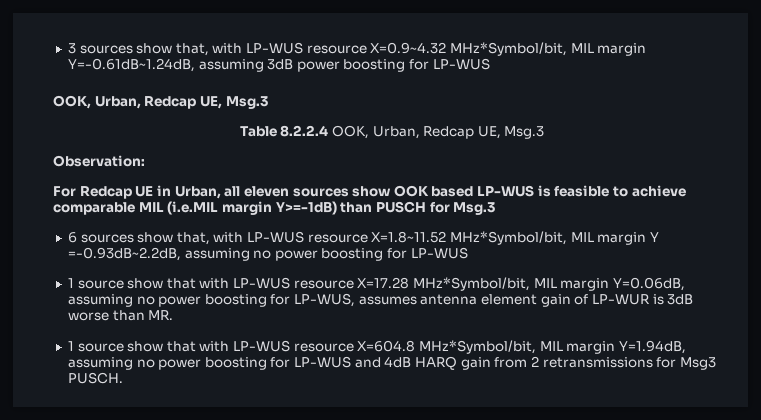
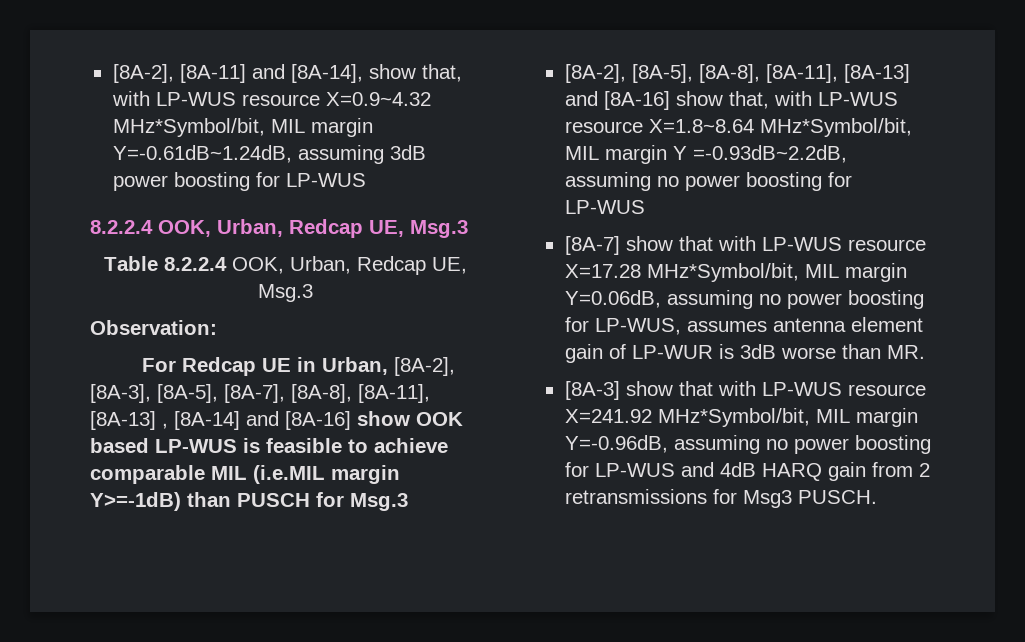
- 3 sources show that, with LP-WUS resource X=0.9~4.32 MHz*Symbol/bit, MIL margin Y=-0.61dB~1.24dB, assuming 3dB power boosting for LP-WUS
- OOK, Urban, Redcap UE, Msg.3
+ [8A-2], [8A-11] and [8A-14], show that, with LP-WUS resource X=0.9~4.32 MHz*Symbol/bit, MIL margin Y=-0.61dB~1.24dB, assuming 3dB power boosting for LP-WUS
+ 8.2.2.4 OOK, Urban, Redcap UE, Msg.3
- For Redcap UE in Urban, all eleven sources show OOK based LP-WUS is feasible to achieve comparable MIL (i.e.MIL margin Y>=-1dB) than PUSCH for Msg.3
+ For Redcap UE in Urban, [8A-2], [8A-3], [8A-5], [8A-7], [8A-8], [8A-11], [8A-13] , [8A-14] and [8A-16] show OOK based LP-WUS is feasible to achieve comparable MIL (i.e.MIL margin Y>=-1dB) than PUSCH for Msg.3
- 6 sources show that, with LP-WUS resource X=1.8~11.52 MHz*Symbol/bit, MIL margin Y =-0.93dB~2.2dB, assuming no power boosting for LP-WUS
+ [8A-2], [8A-5], [8A-8], [8A-11], [8A-13] and [8A-16] show that, with LP-WUS resource X=1.8~8.64 MHz*Symbol/bit, MIL margin Y =-0.93dB~2.2dB, assuming no power boosting for LP-WUS
- 1 source show that with LP-WUS resource X=17.28 MHz*Symbol/bit, MIL margin Y=0.06dB, assuming no power boosting for LP-WUS, assumes antenna element gain of LP-WUR is 3dB worse than MR.
+ [8A-7] show that with LP-WUS resource X=17.28 MHz*Symbol/bit, MIL margin Y=0.06dB, assuming no power boosting for LP-WUS, assumes antenna element gain of LP-WUR is 3dB worse than MR.
- 1 source show that with LP-WUS resource X=604.8 MHz*Symbol/bit, MIL margin Y=1.94dB, assuming no power boosting for LP-WUS and 4dB HARQ gain from 2 retransmissions for Msg3 PUSCH.
+ [8A-3] show that with LP-WUS resource X=241.92 MHz*Symbol/bit, MIL margin Y=-0.96dB, assuming no power boosting for LP-WUS and 4dB HARQ gain from 2 retransmissions for Msg3 PUSCH.

